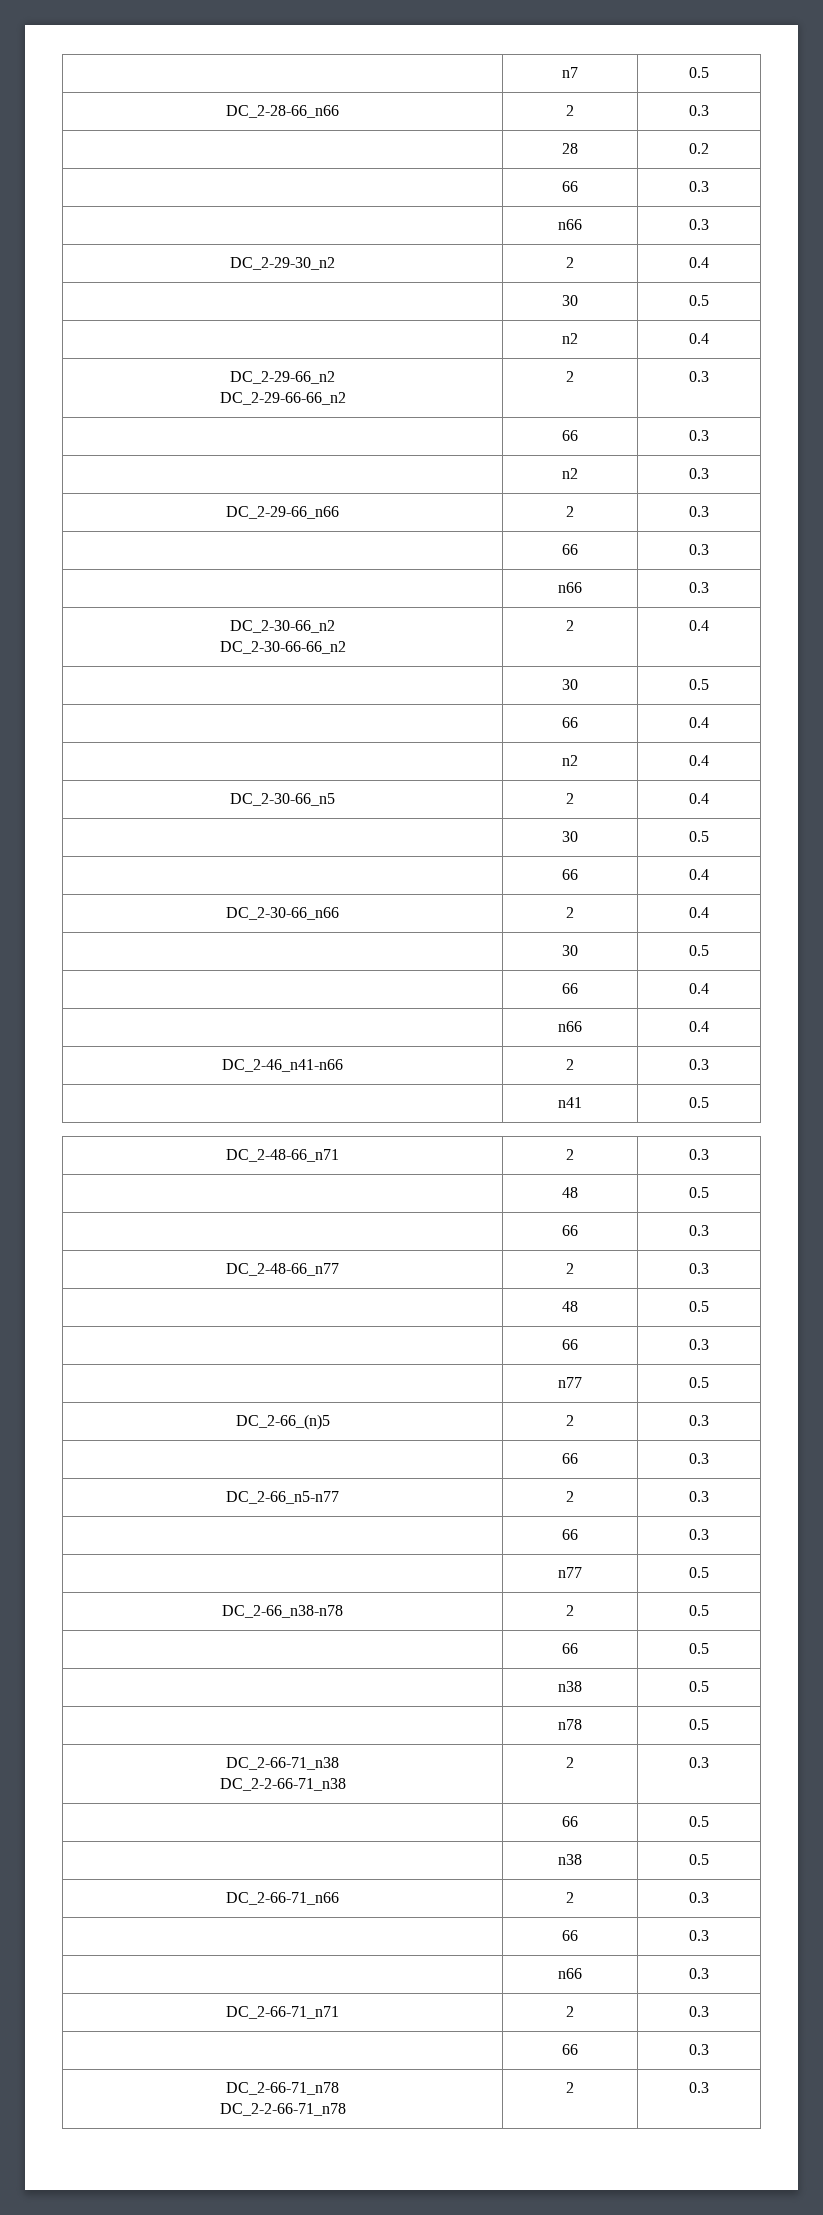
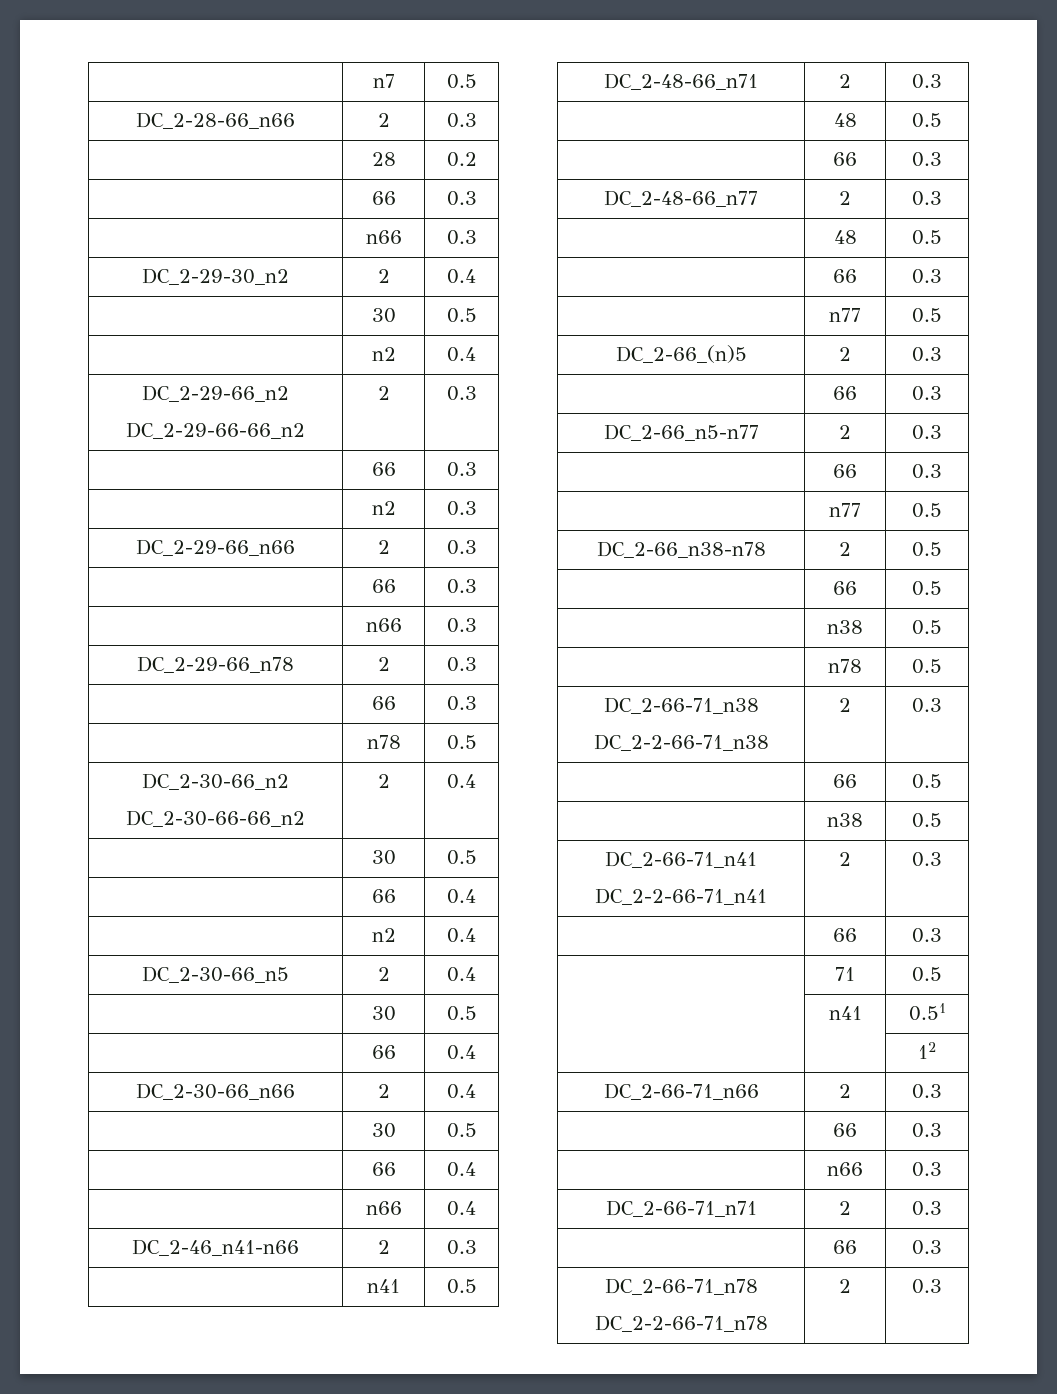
+ DC_2-29-66_n78 | 2 | 0.3
+ | 66 | 0.3
+ | n78 | 0.5
+ DC_2-66-71_n41
+ DC_2-2-66-71_n41 | 2 | 0.3
+ | 66 | 0.3
+ | 71 | 0.5
+ | n41 | 0.51
+ | | 12

